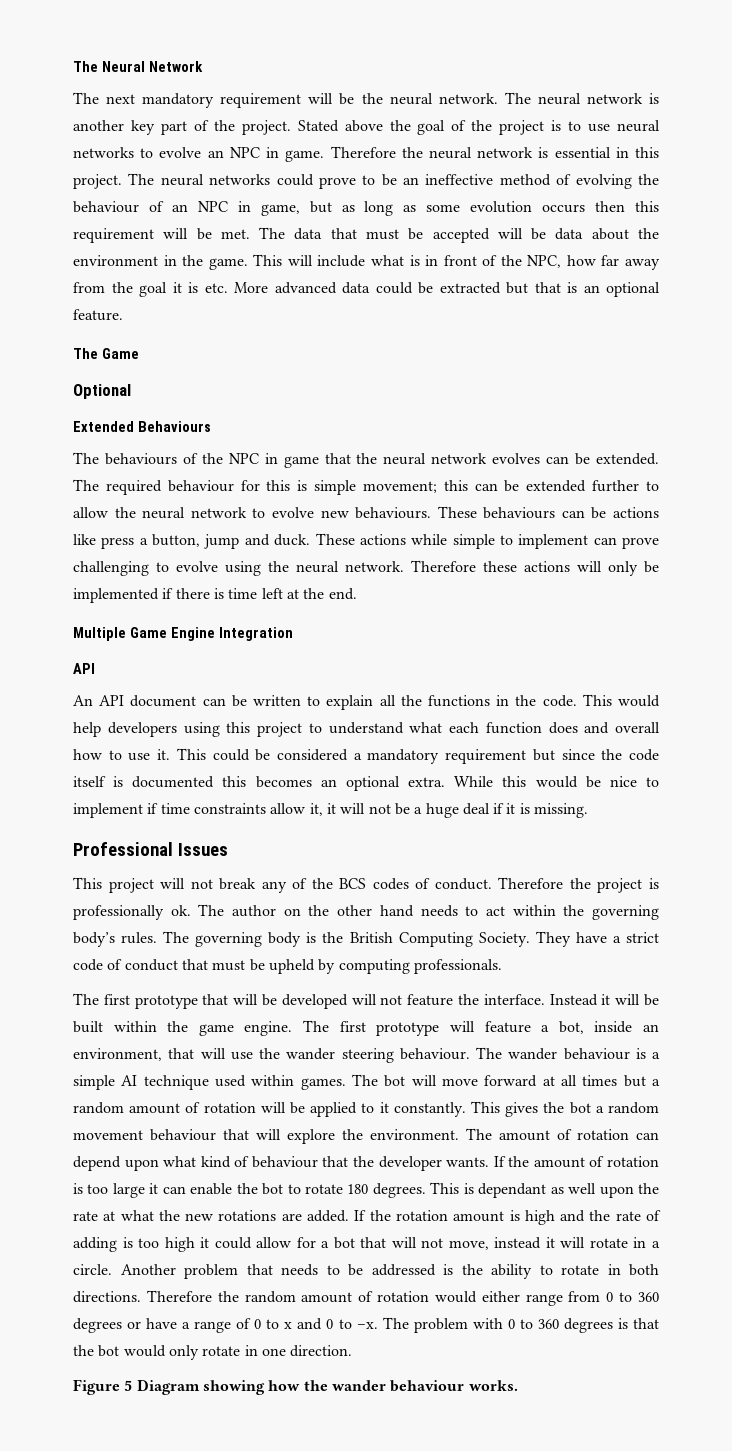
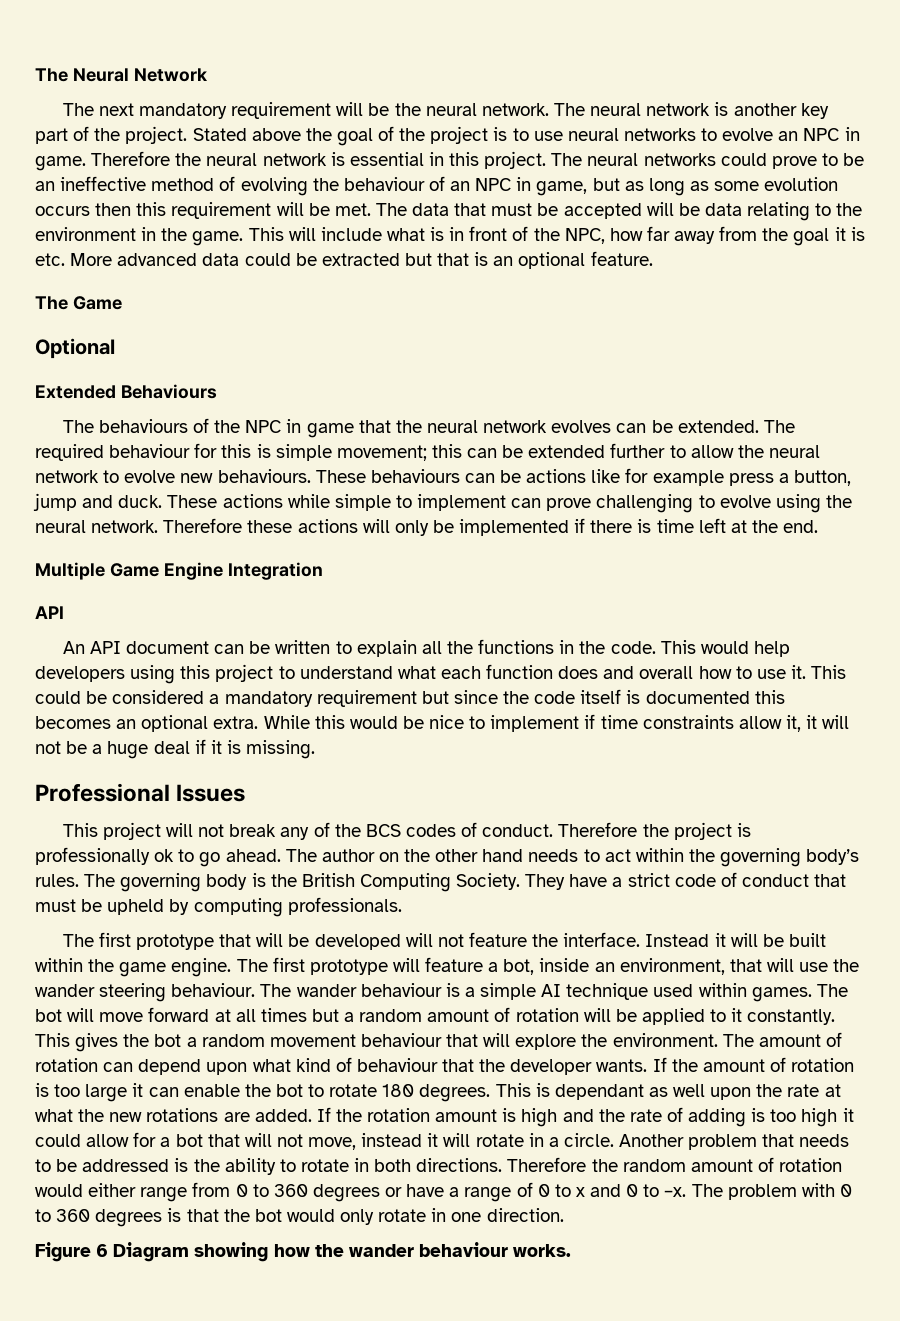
- The data that must be accepted will be data about the environment in the game.
+ The data that must be accepted will be data relating to the environment in the game.
- These behaviours can be actions like press a button, jump and duck.
+ These behaviours can be actions like for example press a button, jump and duck.
- Therefore the project is professionally ok.
+ Therefore the project is professionally ok to go ahead.
- Figure 5 Diagram showing how the wander behaviour works.
+ Figure 6 Diagram showing how the wander behaviour works.

